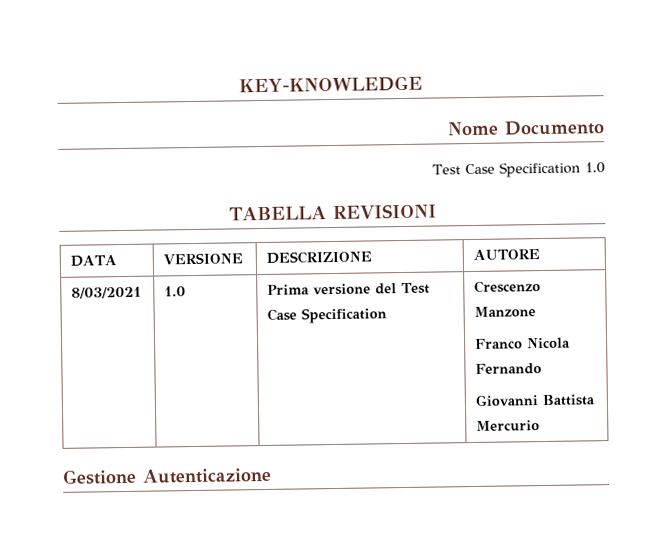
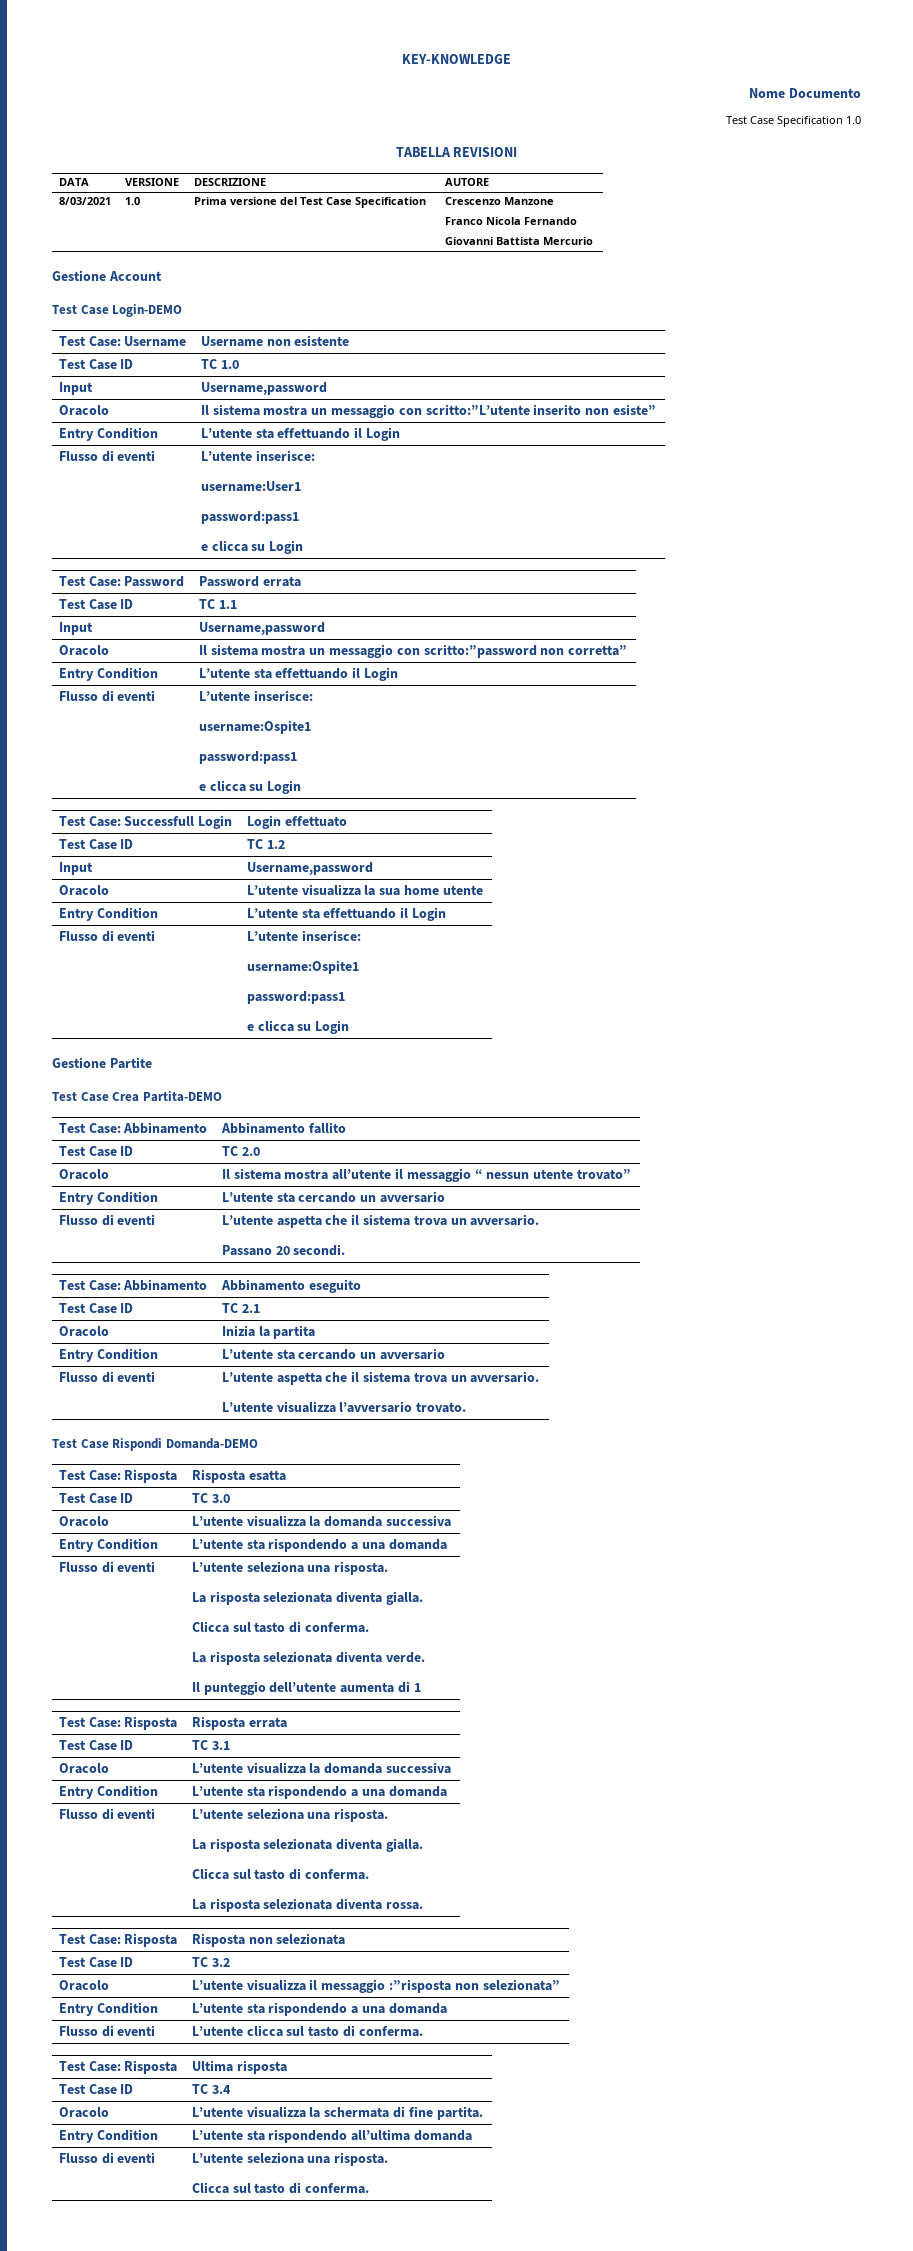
- Gestione Autenticazione
+ Gestione Account
+ Test Case Login-DEMO
+ Test Case: Username | Username non esistente
+ Test Case ID | TC 1.0
+ Input | Username,password
+ Oracolo | Il sistema mostra un messaggio con scritto:”L’utente inserito non esiste”
+ Entry Condition | L’utente sta effettuando il Login
+ Flusso di eventi | L’utente inserisce:
+ username:User1
+ password:pass1
+ e clicca su Login
+ Test Case: Password | Password errata
+ Test Case ID | TC 1.1
+ Input | Username,password
+ Oracolo | Il sistema mostra un messaggio con scritto:”password non corretta”
+ Entry Condition | L’utente sta effettuando il Login
+ Flusso di eventi | L’utente inserisce:
+ username:Ospite1
+ password:pass1
+ e clicca su Login
+ Test Case: Successfull Login | Login effettuato
+ Test Case ID | TC 1.2
+ Input | Username,password
+ Oracolo | L’utente visualizza la sua home utente
+ Entry Condition | L’utente sta effettuando il Login
+ Flusso di eventi | L’utente inserisce:
+ username:Ospite1
+ password:pass1
+ e clicca su Login
+ Gestione Partite
+ Test Case Crea Partita-DEMO
+ Test Case: Abbinamento | Abbinamento fallito
+ Test Case ID | TC 2.0
+ Oracolo | Il sistema mostra all’utente il messaggio “ nessun utente trovato”
+ Entry Condition | L’utente sta cercando un avversario
+ Flusso di eventi | L’utente aspetta che il sistema trova un avversario.
+ Passano 20 secondi.
+ Test Case: Abbinamento | Abbinamento eseguito
+ Test Case ID | TC 2.1
+ Oracolo | Inizia la partita
+ Entry Condition | L’utente sta cercando un avversario
+ Flusso di eventi | L’utente aspetta che il sistema trova un avversario.
+ L’utente visualizza l’avversario trovato.
+ Test Case Rispondi Domanda-DEMO
+ Test Case: Risposta | Risposta esatta
+ Test Case ID | TC 3.0
+ Oracolo | L’utente visualizza la domanda successiva
+ Entry Condition | L’utente sta rispondendo a una domanda
+ Flusso di eventi | L’utente seleziona una risposta.
+ La risposta selezionata diventa gialla.
+ Clicca sul tasto di conferma.
+ La risposta selezionata diventa verde.
+ Il punteggio dell’utente aumenta di 1
+ Test Case: Risposta | Risposta errata
+ Test Case ID | TC 3.1
+ Oracolo | L’utente visualizza la domanda successiva
+ Entry Condition | L’utente sta rispondendo a una domanda
+ Flusso di eventi | L’utente seleziona una risposta.
+ La risposta selezionata diventa gialla.
+ Clicca sul tasto di conferma.
+ La risposta selezionata diventa rossa.
+ Test Case: Risposta | Risposta non selezionata
+ Test Case ID | TC 3.2
+ Oracolo | L’utente visualizza il messaggio :”risposta non selezionata”
+ Entry Condition | L’utente sta rispondendo a una domanda
+ Flusso di eventi | L’utente clicca sul tasto di conferma.
+ Test Case: Risposta | Ultima risposta
+ Test Case ID | TC 3.4
+ Oracolo | L’utente visualizza la schermata di fine partita.
+ Entry Condition | L’utente sta rispondendo all’ultima domanda
+ Flusso di eventi | L’utente seleziona una risposta.
+ Clicca sul tasto di conferma.

